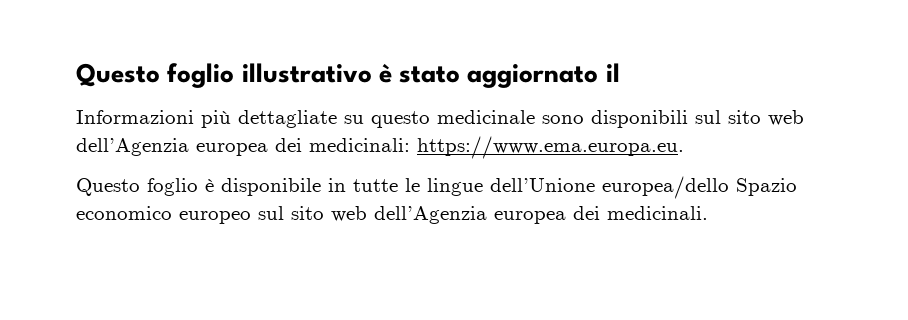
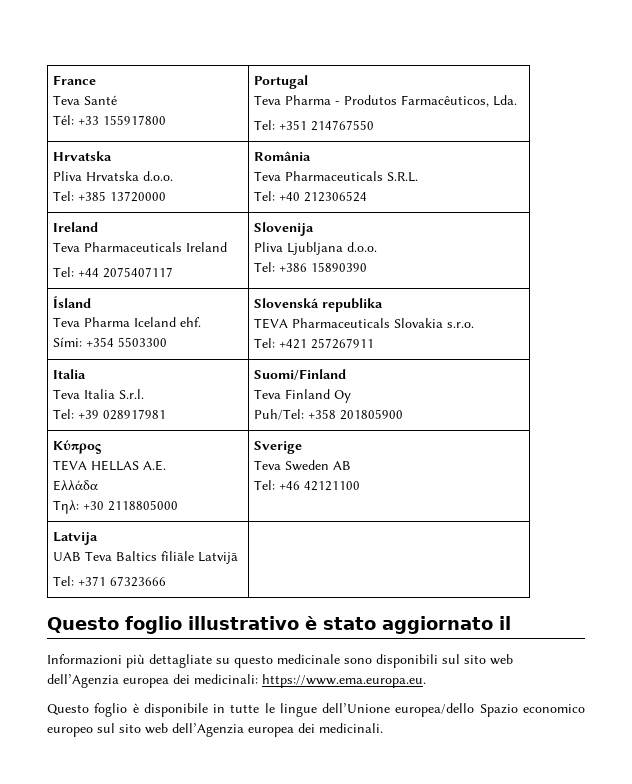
+ France
+ Teva Santé
+ Tél: +33 155917800 | Portugal
+ Teva Pharma - Produtos Farmacêuticos, Lda.
+ Tel: +351 214767550
+ Hrvatska
+ Pliva Hrvatska d.o.o.
+ Tel: +385 13720000 | România
+ Teva Pharmaceuticals S.R.L.
+ Tel: +40 212306524
+ Ireland
+ Teva Pharmaceuticals Ireland
+ Tel: +44 2075407117 | Slovenija
+ Pliva Ljubljana d.o.o.
+ Tel: +386 15890390
+ Ísland
+ Teva Pharma Iceland ehf.
+ Sími: +354 5503300 | Slovenská republika
+ TEVA Pharmaceuticals Slovakia s.r.o.
+ Tel: +421 257267911
+ Italia
+ Teva Italia S.r.l.
+ Tel: +39 028917981 | Suomi/Finland
+ Teva Finland Oy
+ Puh/Tel: +358 201805900
+ Κύπρος
+ TEVA HELLAS Α.Ε.
+ Ελλάδα
+ Τηλ: +30 2118805000 | Sverige
+ Teva Sweden AB
+ Tel: +46 42121100
+ Latvija
+ UAB Teva Baltics filiāle Latvijā
+ Tel: +371 67323666 |

